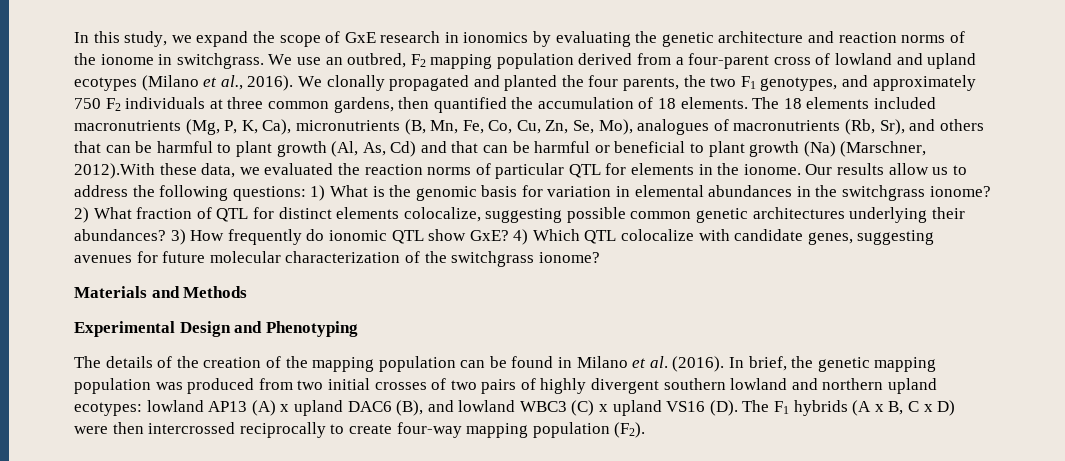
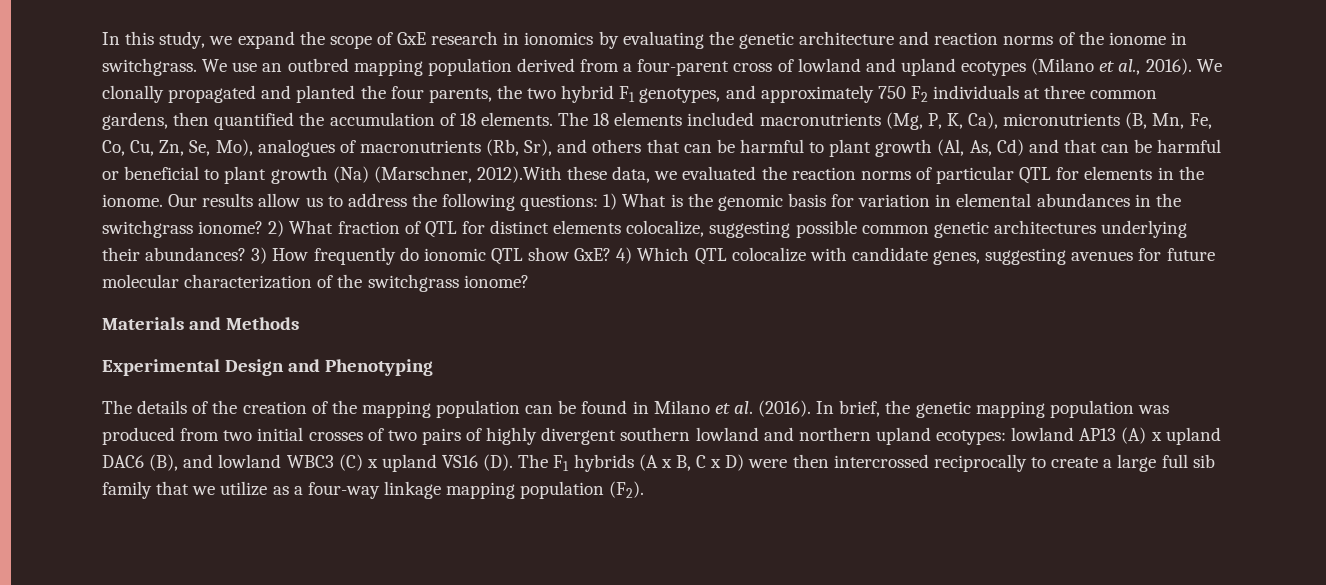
- We use an outbred, F2 mapping population derived from a four-parent cross of lowland and upland ecotypes (Milano et al., 2016).
+ We use an outbred mapping population derived from a four-parent cross of lowland and upland ecotypes (Milano et al., 2016).
- We clonally propagated and planted the four parents, the two F1 genotypes, and approximately 750 F2 individuals at three common gardens, then quantified the accumulation of 18 elements.
+ We clonally propagated and planted the four parents, the two hybrid F1 genotypes, and approximately 750 F2 individuals at three common gardens, then quantified the accumulation of 18 elements.
- In brief, the genetic mapping population was produced from two initial crosses of two pairs of highly divergent southern lowland and northern upland ecotypes: lowland AP13 (A) x upland DAC6 (B), and lowland WBC3 (C) x upland VS16 (D). The F1 hybrids (A x B, C x D) were then intercrossed reciprocally to create four-way mapping population (F2).
+ In brief, the genetic mapping population was produced from two initial crosses of two pairs of highly divergent southern lowland and northern upland ecotypes: lowland AP13 (A) x upland DAC6 (B), and lowland WBC3 (C) x upland VS16 (D). The F1 hybrids (A x B, C x D) were then intercrossed reciprocally to create a large full sib family that we utilize as a four-way linkage mapping population (F2).

